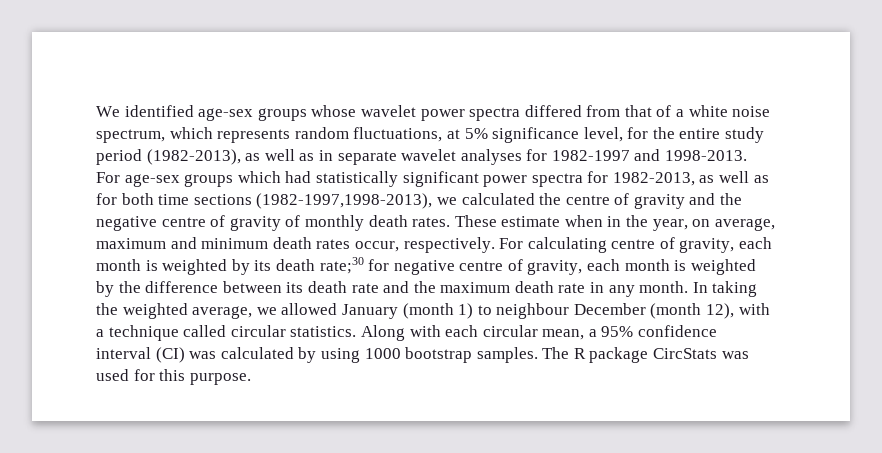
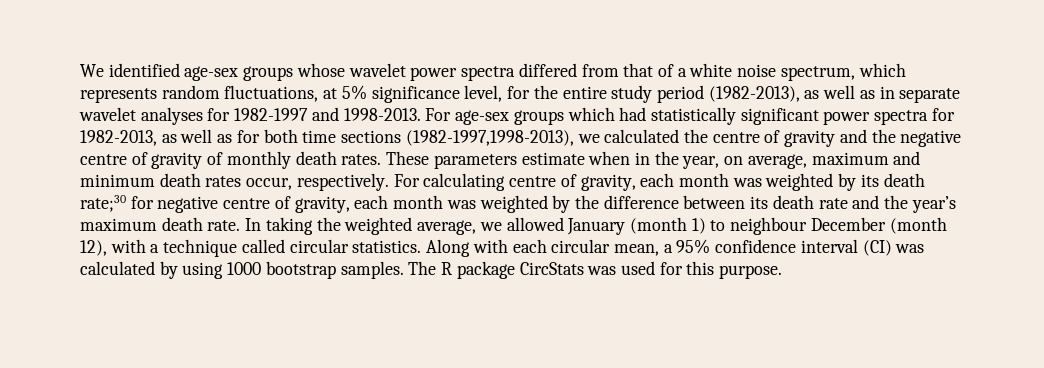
- These estimate when in the year, on average, maximum and minimum death rates occur, respectively.
+ These parameters estimate when in the year, on average, maximum and minimum death rates occur, respectively.
- For calculating centre of gravity, each month is weighted by its death rate;30 for negative centre of gravity, each month is weighted by the difference between its death rate and the maximum death rate in any month.
+ For calculating centre of gravity, each month was weighted by its death rate;30 for negative centre of gravity, each month was weighted by the difference between its death rate and the year’s maximum death rate.

